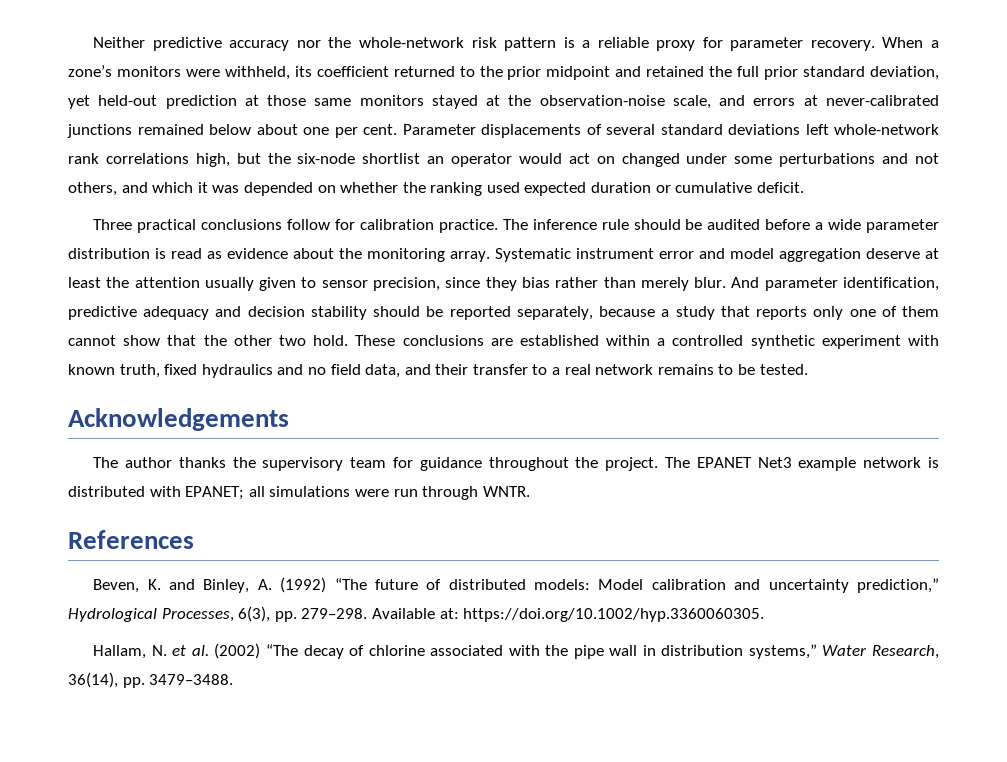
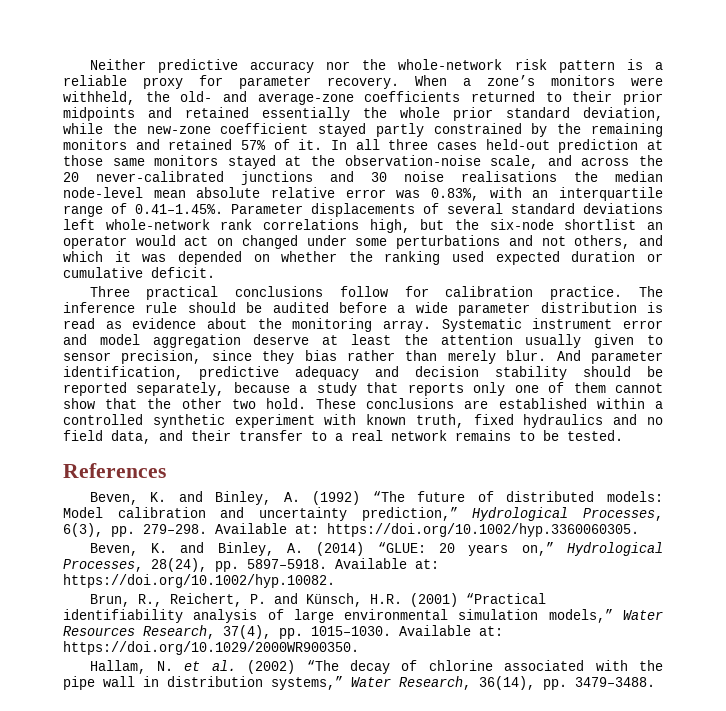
- When a zone’s monitors were withheld, its coefficient returned to the prior midpoint and retained the full prior standard deviation, yet held-out prediction at those same monitors stayed at the observation-noise scale, and errors at never-calibrated junctions remained below about one per cent. Parameter displacements of several standard deviations left whole-network rank correlations high, but the six-node shortlist an operator would act on changed under some perturbations and not others, and which it was depended on whether the ranking used expected duration or cumulative deficit.
+ When a zone’s monitors were withheld, the old- and average-zone coefficients returned to their prior midpoints and retained essentially the whole prior standard deviation, while the new-zone coefficient stayed partly constrained by the remaining monitors and retained 57% of it. In all three cases held-out prediction at those same monitors stayed at the observation-noise scale, and across the 20 never-calibrated junctions and 30 noise realisations the median node-level mean absolute relative error was 0.83%, with an interquartile range of 0.41–1.45%. Parameter displacements of several standard deviations left whole-network rank correlations high, but the six-node shortlist an operator would act on changed under some perturbations and not others, and which it was depended on whether the ranking used expected duration or cumulative deficit.
- Acknowledgements
- The author thanks the supervisory team for guidance throughout the project. The EPANET Net3 example network is distributed with EPANET; all simulations were run through WNTR.
+ Beven, K. and Binley, A. (2014) “GLUE: 20 years on,” Hydrological Processes, 28(24), pp. 5897–5918. Available at: https://doi.org/10.1002/hyp.10082.
+ Brun, R., Reichert, P. and Künsch, H.R. (2001) “Practical identifiability analysis of large environmental simulation models,” Water Resources Research, 37(4), pp. 1015–1030. Available at: https://doi.org/10.1029/2000WR900350.

